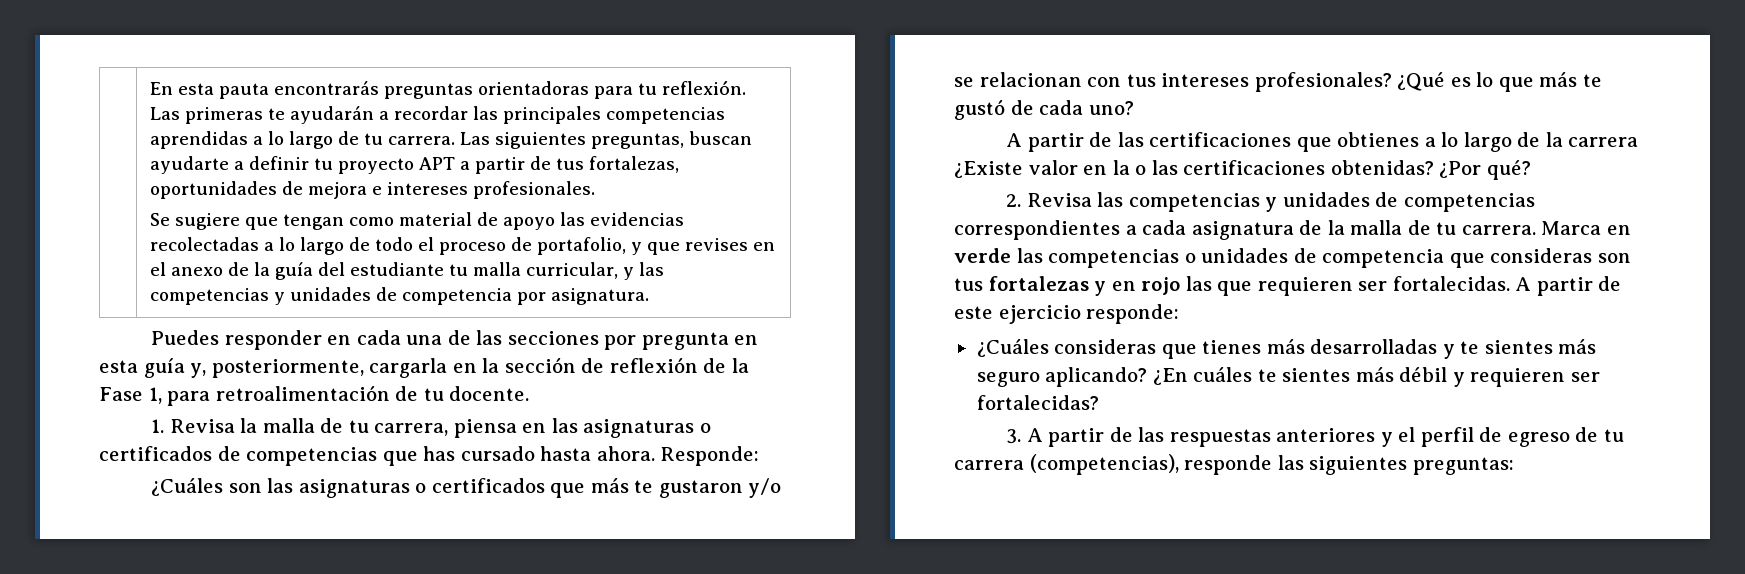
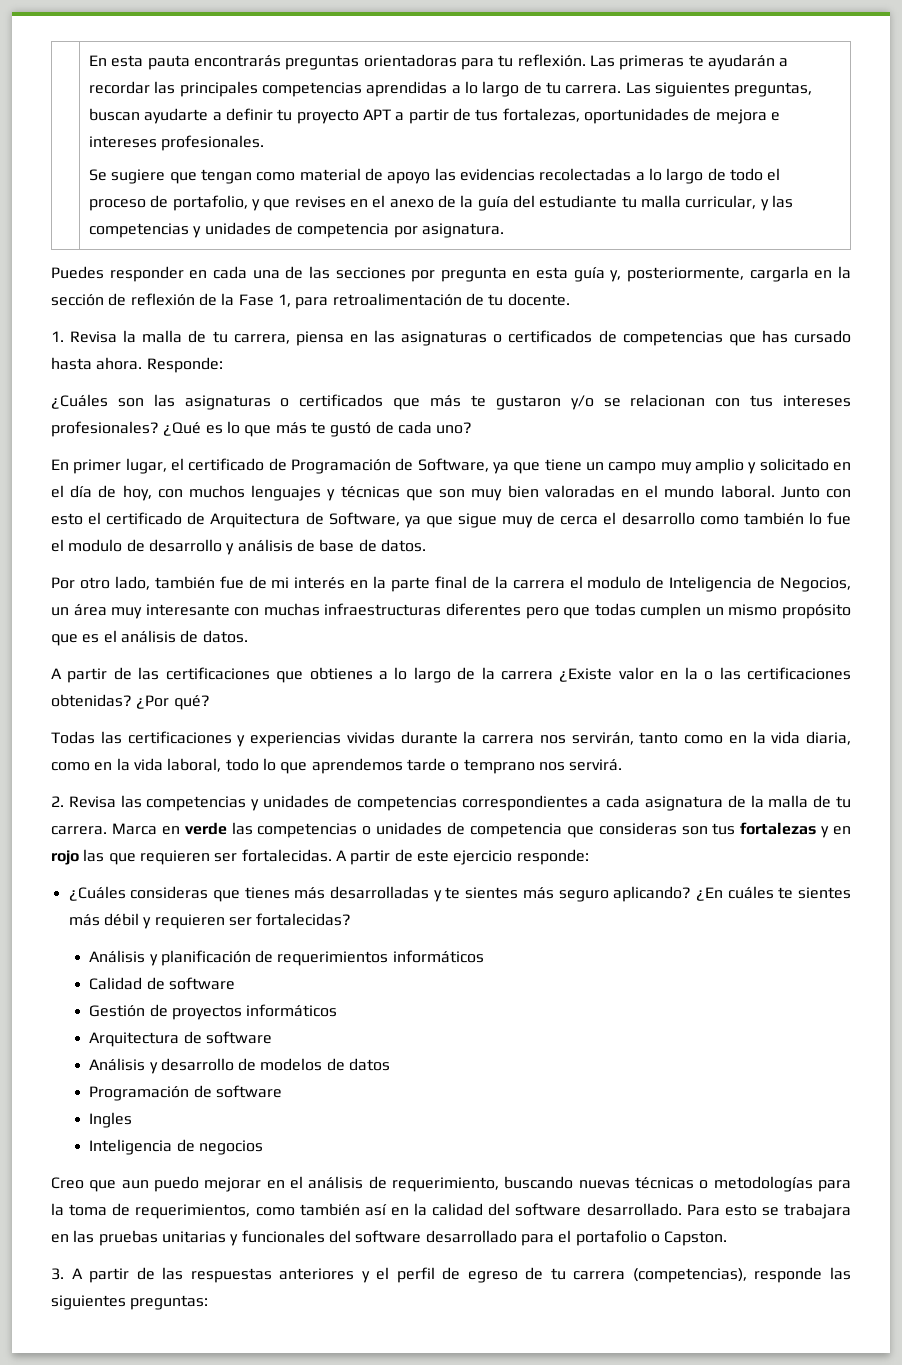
+ En primer lugar, el certificado de Programación de Software, ya que tiene un campo muy amplio y solicitado en el día de hoy, con muchos lenguajes y técnicas que son muy bien valoradas en el mundo laboral. Junto con esto el certificado de Arquitectura de Software, ya que sigue muy de cerca el desarrollo como también lo fue el modulo de desarrollo y análisis de base de datos.
+ Por otro lado, también fue de mi interés en la parte final de la carrera el modulo de Inteligencia de Negocios, un área muy interesante con muchas infraestructuras diferentes pero que todas cumplen un mismo propósito que es el análisis de datos.
+ Todas las certificaciones y experiencias vividas durante la carrera nos servirán, tanto como en la vida diaria, como en la vida laboral, todo lo que aprendemos tarde o temprano nos servirá.
+ Análisis y planificación de requerimientos informáticos
+ Calidad de software
+ Gestión de proyectos informáticos
+ Arquitectura de software
+ Análisis y desarrollo de modelos de datos
+ Programación de software
+ Ingles
+ Inteligencia de negocios
+ Creo que aun puedo mejorar en el análisis de requerimiento, buscando nuevas técnicas o metodologías para la toma de requerimientos, como también así en la calidad del software desarrollado. Para esto se trabajara en las pruebas unitarias y funcionales del software desarrollado para el portafolio o Capston.

